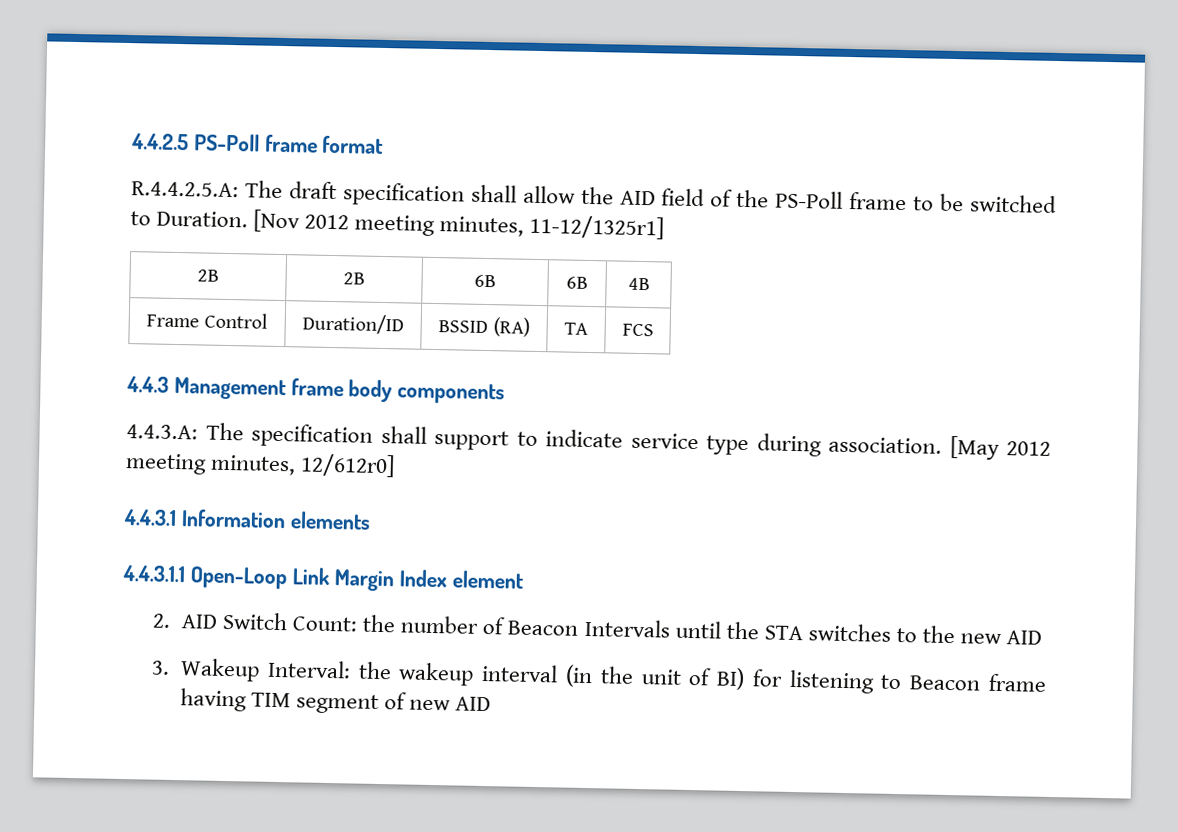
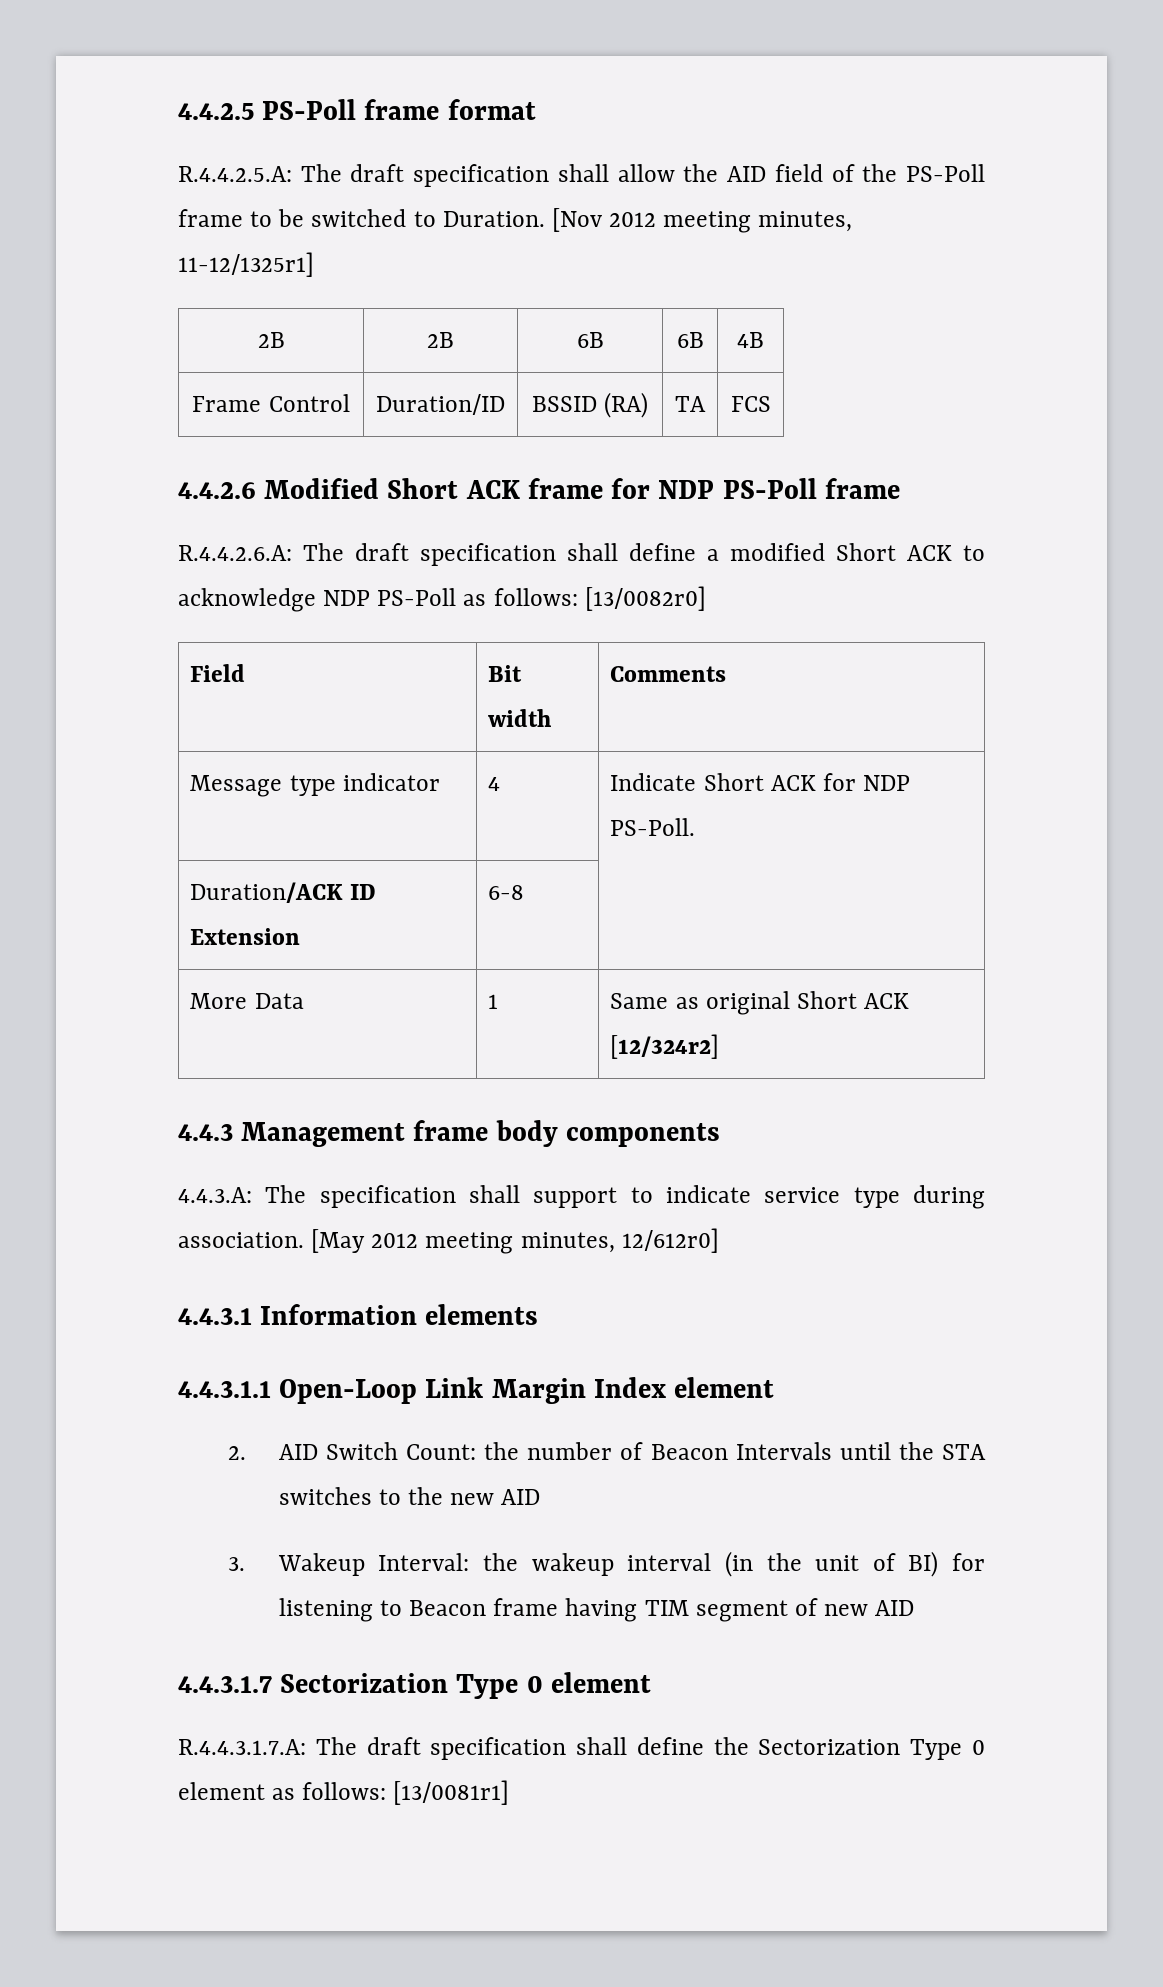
+ 4.4.2.6 Modified Short ACK frame for NDP PS-Poll frame
+ R.4.4.2.6.A: The draft specification shall define a modified Short ACK to acknowledge NDP PS-Poll as follows: [13/0082r0]
+ Field | Bit width | Comments
+ Message type indicator | 4 | Indicate Short ACK for NDP PS-Poll.
+ Duration/ACK ID Extension | 6-8 |
+ More Data | 1 | Same as original Short ACK [12/324r2]
+ 4.4.3.1.7 Sectorization Type 0 element
+ R.4.4.3.1.7.A: The draft specification shall define the Sectorization Type 0 element as follows: [13/0081r1]

